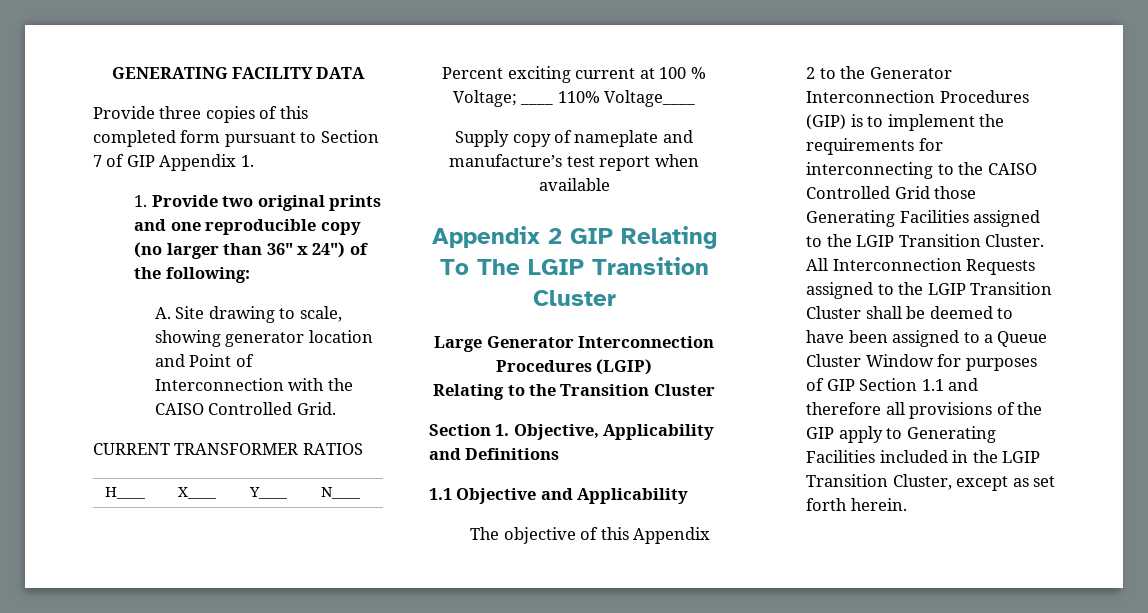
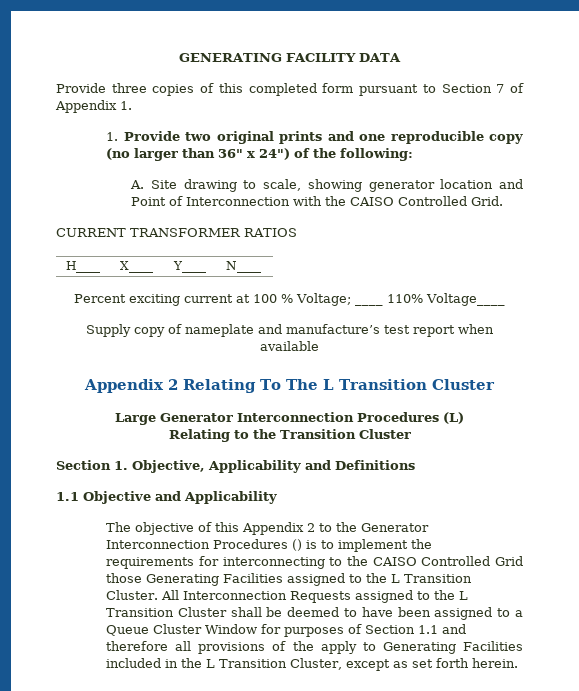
- Provide three copies of this completed form pursuant to Section 7 of GIP Appendix 1.
+ Provide three copies of this completed form pursuant to Section 7 of Appendix 1.
- Appendix 2 GIP Relating To The LGIP Transition Cluster
+ Appendix 2 Relating To The L Transition Cluster
- Large Generator Interconnection Procedures (LGIP)
+ Large Generator Interconnection Procedures (L)
- The objective of this Appendix 2 to the Generator Interconnection Procedures (GIP) is to implement the requirements for interconnecting to the CAISO Controlled Grid those Generating Facilities assigned to the LGIP Transition Cluster.
+ The objective of this Appendix 2 to the Generator Interconnection Procedures () is to implement the requirements for interconnecting to the CAISO Controlled Grid those Generating Facilities assigned to the L Transition Cluster.
- All Interconnection Requests assigned to the LGIP Transition Cluster shall be deemed to have been assigned to a Queue Cluster Window for purposes of GIP Section 1.1 and therefore all provisions of the GIP apply to Generating Facilities included in the LGIP Transition Cluster, except as set forth herein.
+ All Interconnection Requests assigned to the L Transition Cluster shall be deemed to have been assigned to a Queue Cluster Window for purposes of Section 1.1 and therefore all provisions of the apply to Generating Facilities included in the L Transition Cluster, except as set forth herein.

